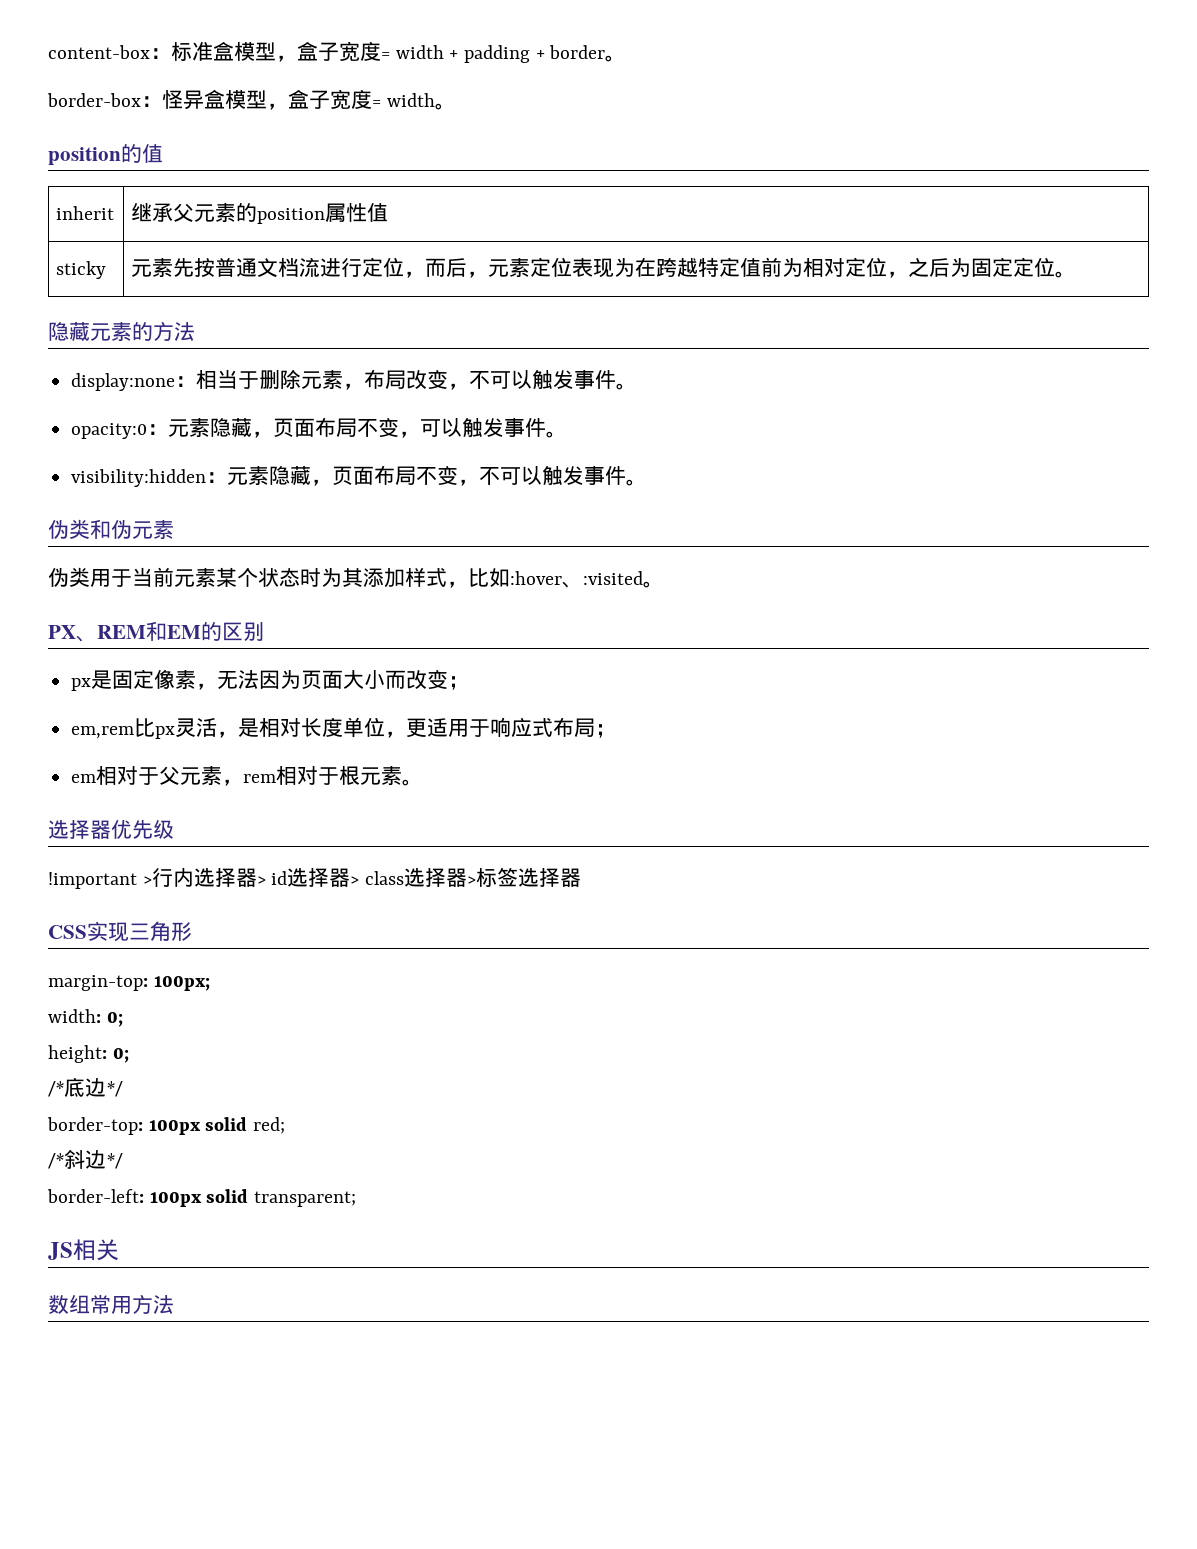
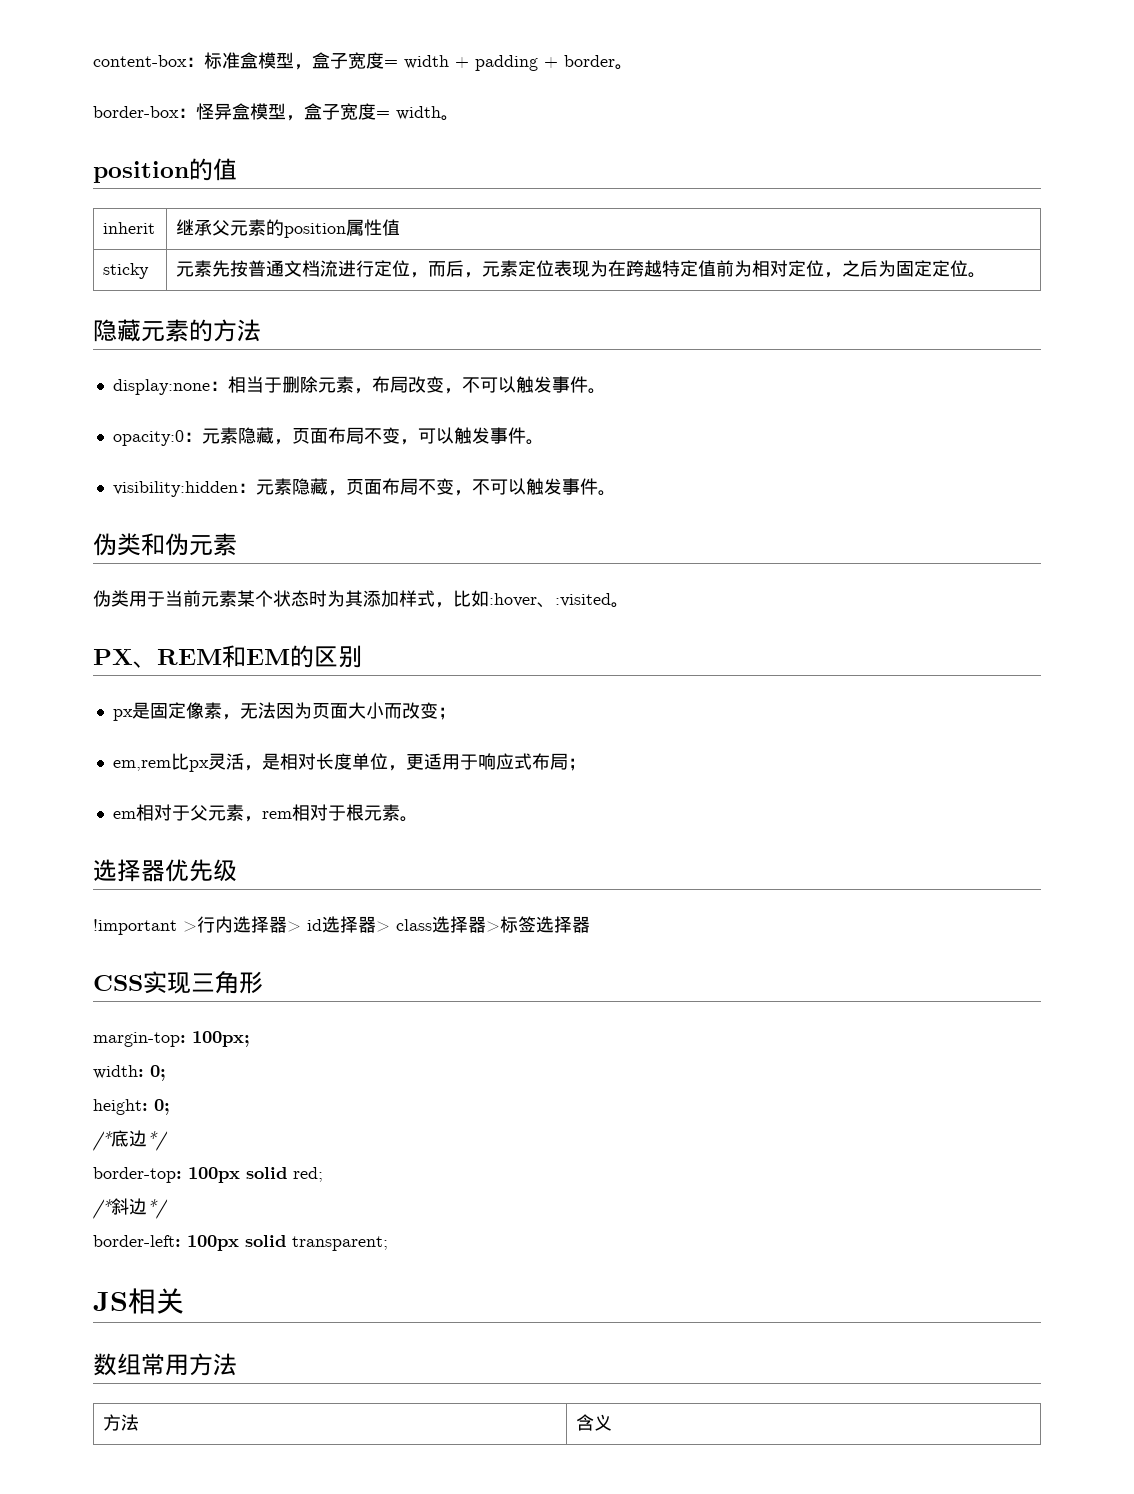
+ 方法 | 含义

